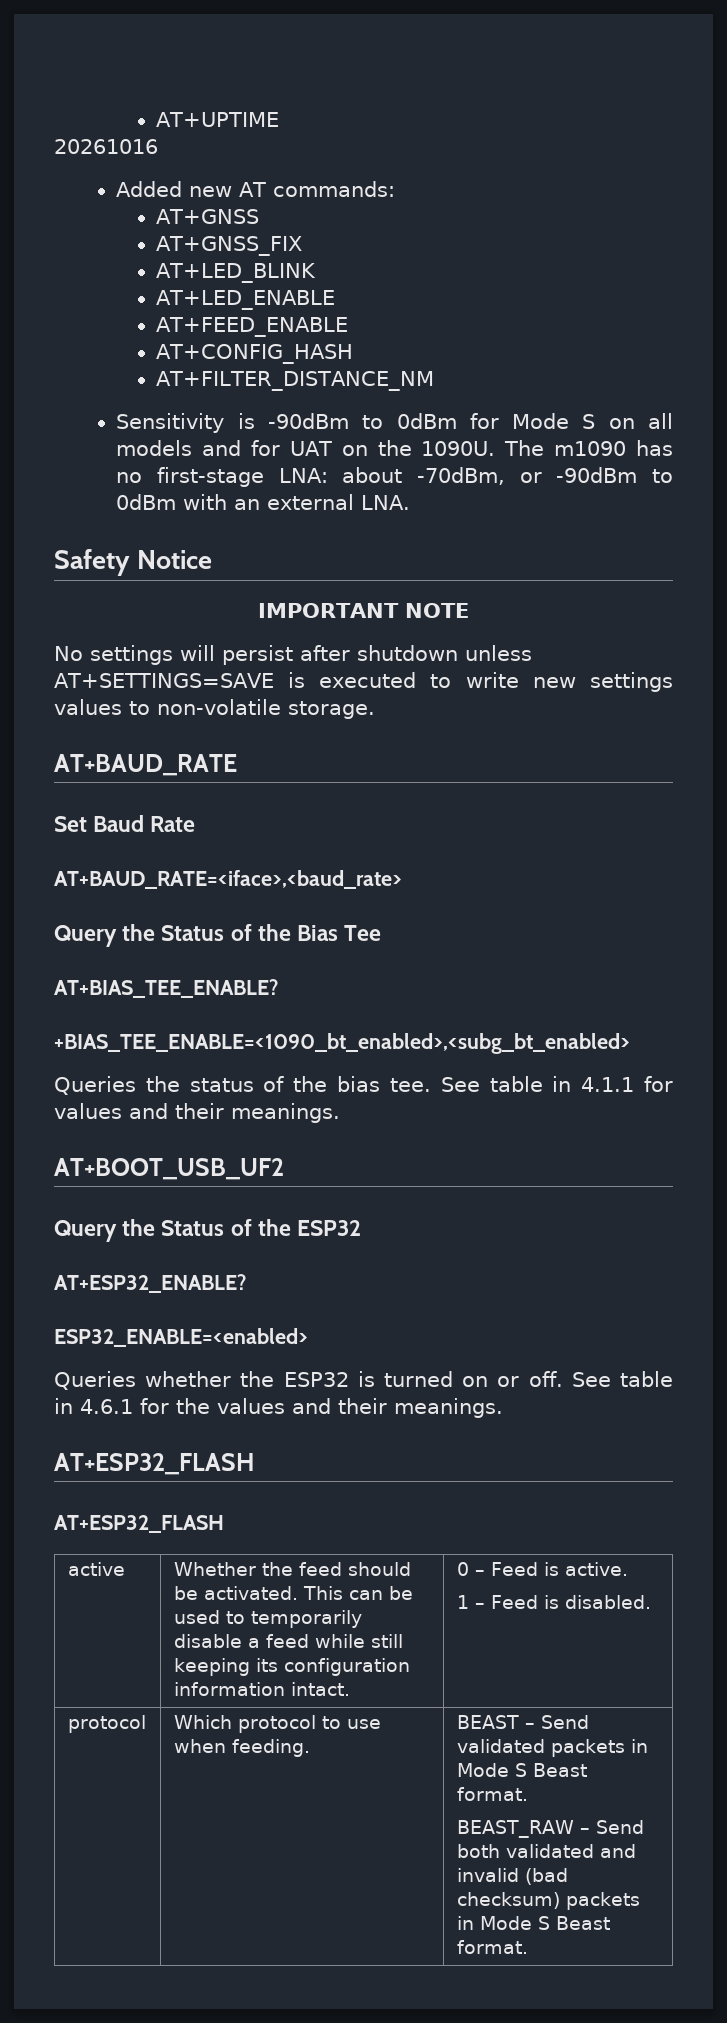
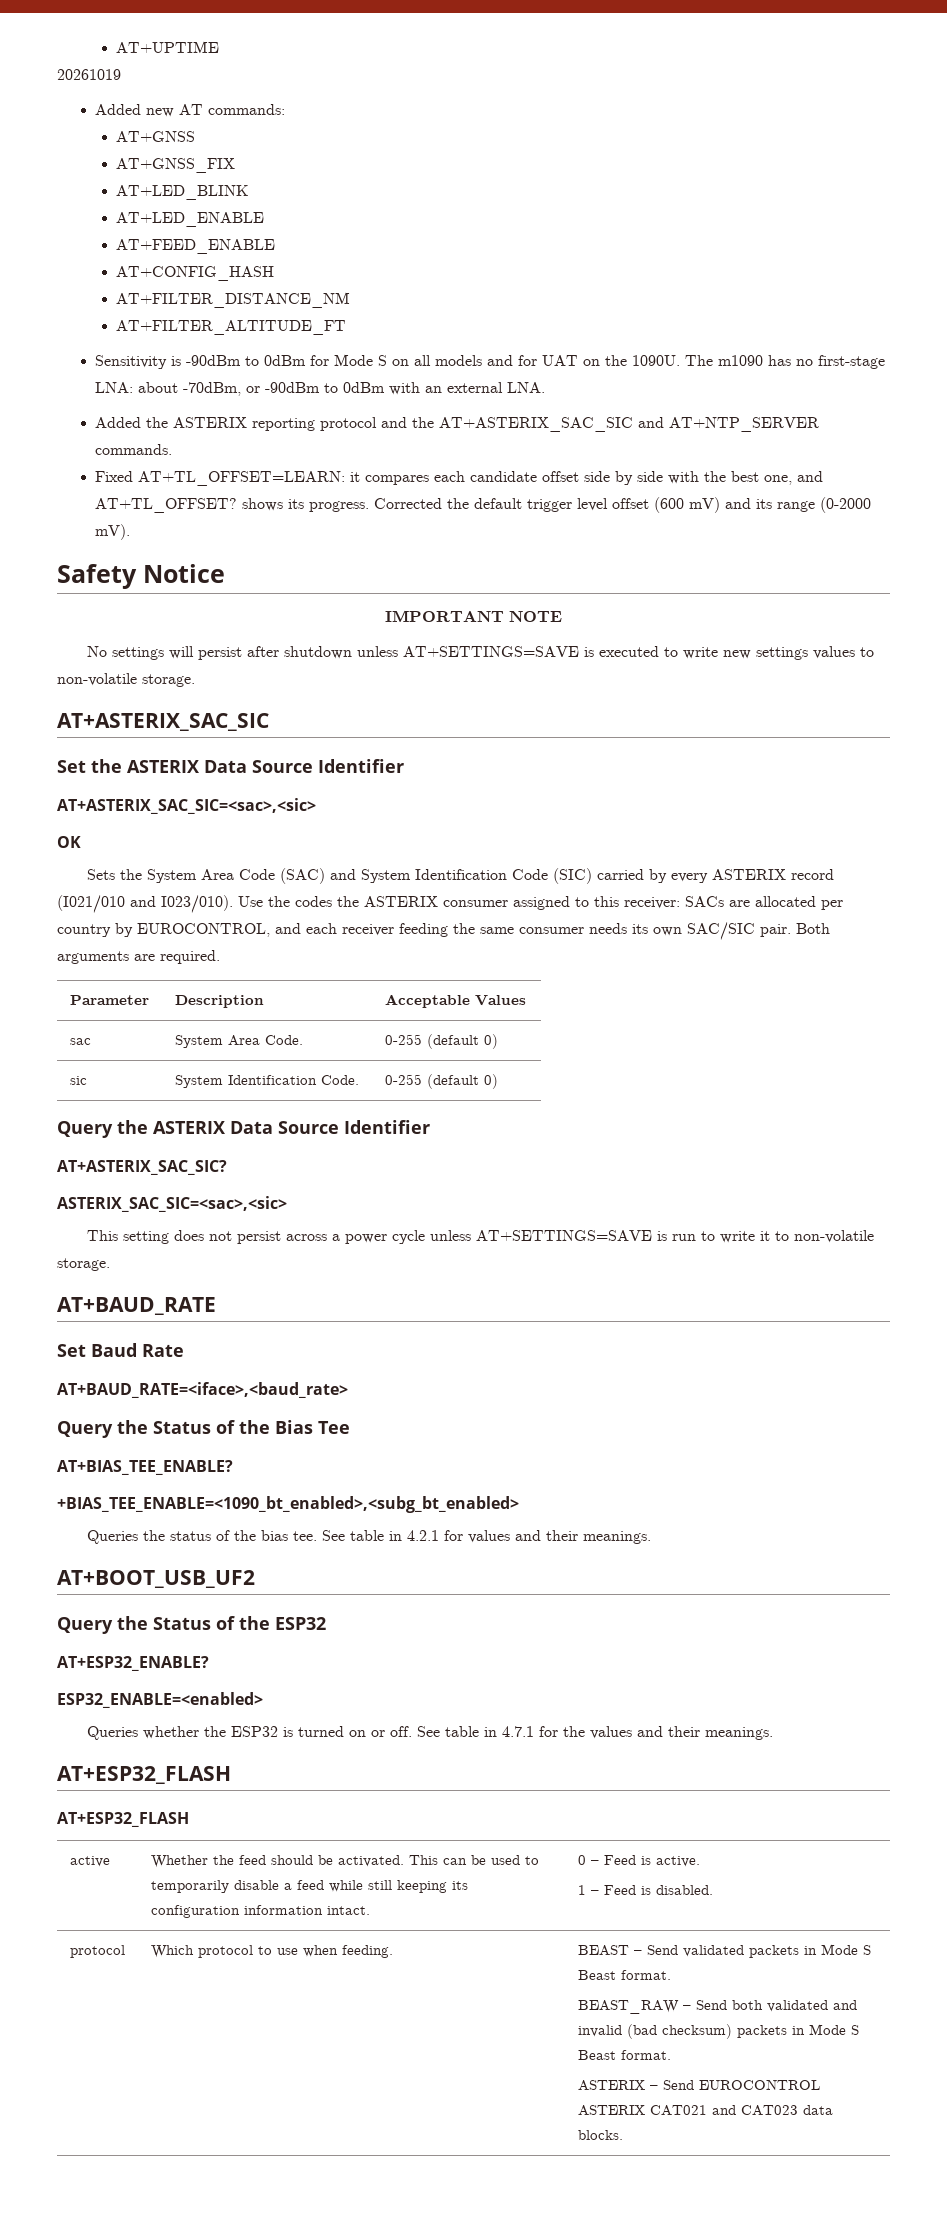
- 20261016
+ 20261019
+ AT+FILTER_ALTITUDE_FT
+ Added the ASTERIX reporting protocol and the AT+ASTERIX_SAC_SIC and AT+NTP_SERVER commands.
+ Fixed AT+TL_OFFSET=LEARN: it compares each candidate offset side by side with the best one, and AT+TL_OFFSET? shows its progress. Corrected the default trigger level offset (600 mV) and its range (0-2000 mV).
  No settings will persist after shutdown unless AT+SETTINGS=SAVE is executed to write new settings values to non-volatile storage.
+ AT+ASTERIX_SAC_SIC
+ Set the ASTERIX Data Source Identifier
+ AT+ASTERIX_SAC_SIC=<sac>,<sic>
+ OK
+ Sets the System Area Code (SAC) and System Identification Code (SIC) carried by every ASTERIX record (I021/010 and I023/010). Use the codes the ASTERIX consumer assigned to this receiver: SACs are allocated per country by EUROCONTROL, and each receiver feeding the same consumer needs its own SAC/SIC pair. Both arguments are required.
+ Parameter | Description | Acceptable Values
+ sac | System Area Code. | 0-255 (default 0)
+ sic | System Identification Code. | 0-255 (default 0)
+ Query the ASTERIX Data Source Identifier
+ AT+ASTERIX_SAC_SIC?
+ ASTERIX_SAC_SIC=<sac>,<sic>
+ This setting does not persist across a power cycle unless AT+SETTINGS=SAVE is run to write it to non-volatile storage.
- See table in 4.1.1 for values and their meanings.
+ See table in 4.2.1 for values and their meanings.
- See table in 4.6.1 for the values and their meanings.
+ See table in 4.7.1 for the values and their meanings.
+ ASTERIX – Send EUROCONTROL ASTERIX CAT021 and CAT023 data blocks.

